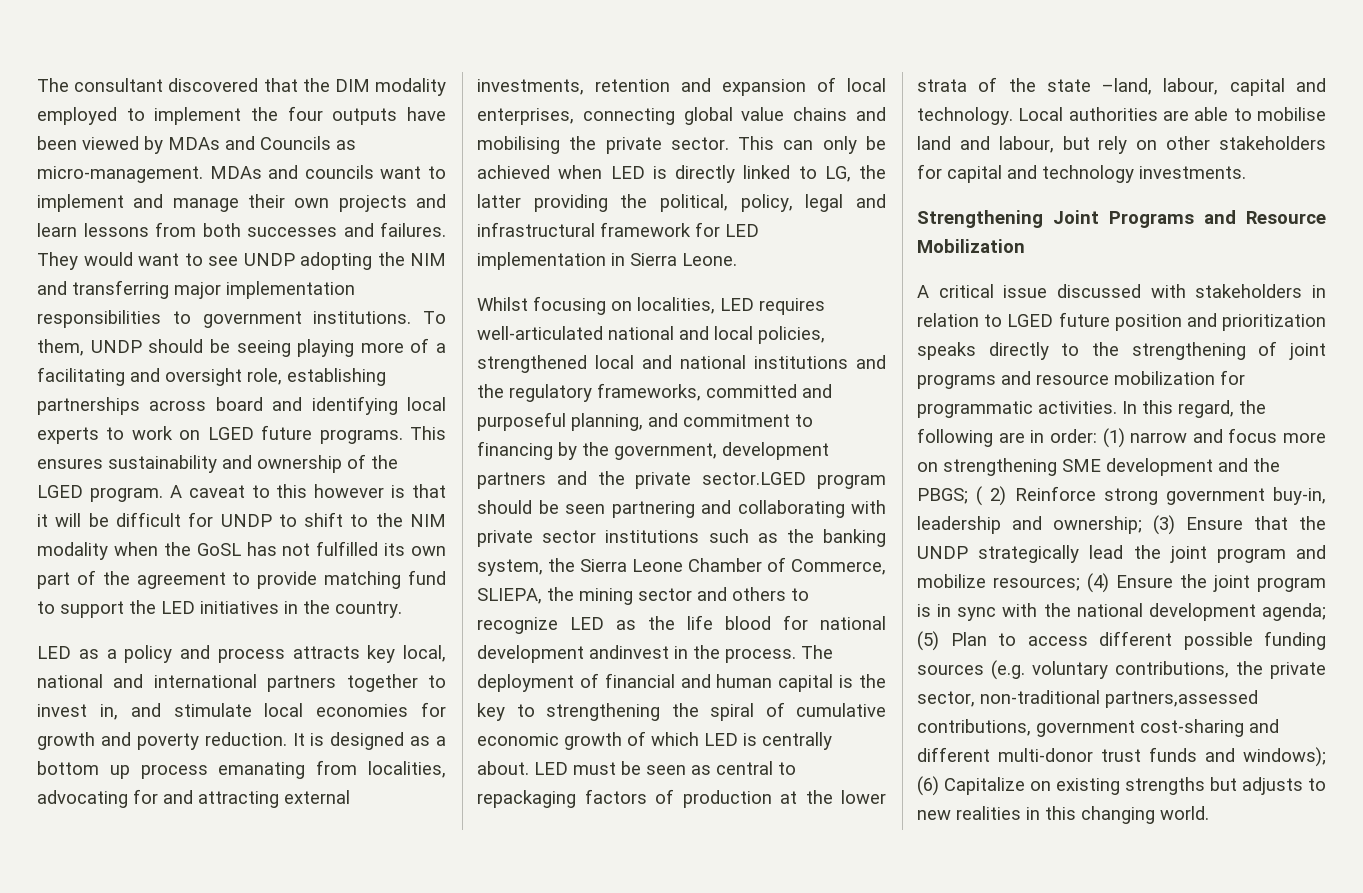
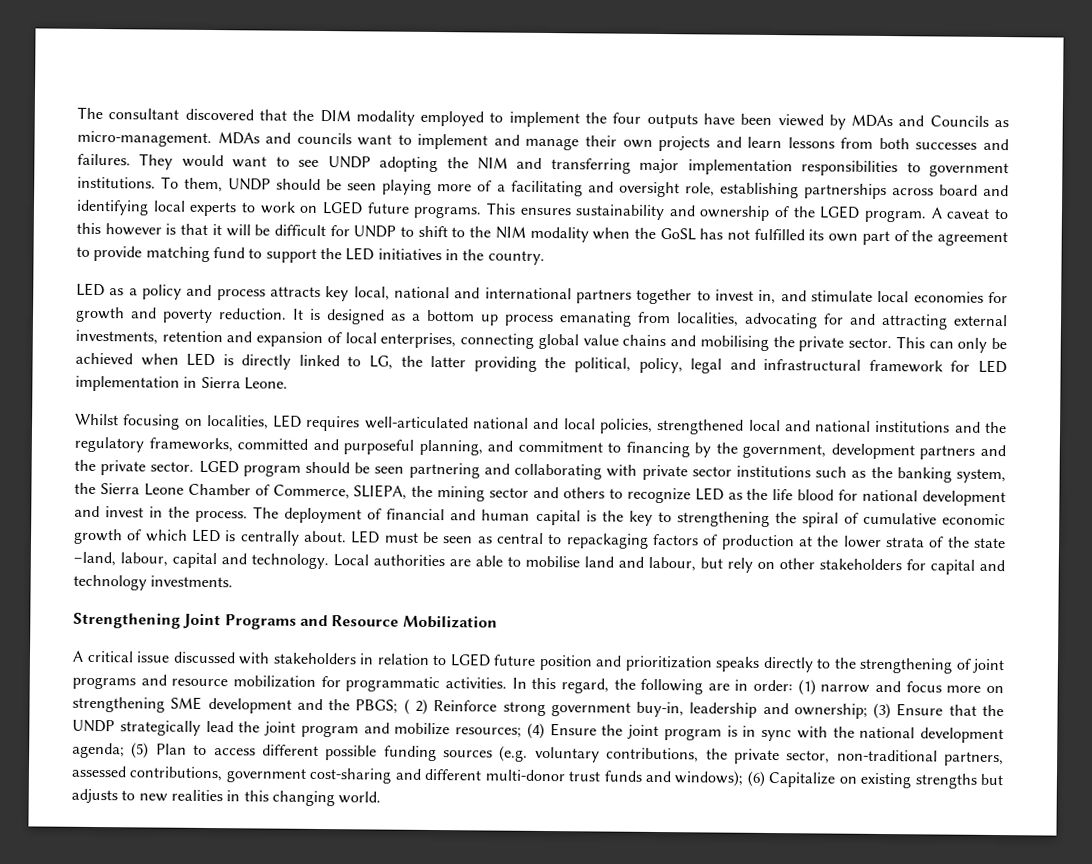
- To them, UNDP should be seeing playing more of a facilitating and oversight role, establishing partnerships across board and identifying local experts to work on LGED future programs.
+ To them, UNDP should be seen playing more of a facilitating and oversight role, establishing partnerships across board and identifying local experts to work on LGED future programs.
- Whilst focusing on localities, LED requires well-articulated national and local policies, strengthened local and national institutions and the regulatory frameworks, committed and purposeful planning, and commitment to financing by the government, development partners and the private sector.LGED program should be seen partnering and collaborating with private sector institutions such as the banking system, the Sierra Leone Chamber of Commerce, SLIEPA, the mining sector and others to recognize LED as the life blood for national development andinvest in the process.
+ Whilst focusing on localities, LED requires well-articulated national and local policies, strengthened local and national institutions and the regulatory frameworks, committed and purposeful planning, and commitment to financing by the government, development partners and the private sector. LGED program should be seen partnering and collaborating with private sector institutions such as the banking system, the Sierra Leone Chamber of Commerce, SLIEPA, the mining sector and others to recognize LED as the life blood for national development and invest in the process.
- (5) Plan to access different possible funding sources (e.g. voluntary contributions, the private sector, non-traditional partners,assessed contributions, government cost-sharing and different multi-donor trust funds and windows);
+ (5) Plan to access different possible funding sources (e.g. voluntary contributions, the private sector, non-traditional partners, assessed contributions, government cost-sharing and different multi-donor trust funds and windows);

